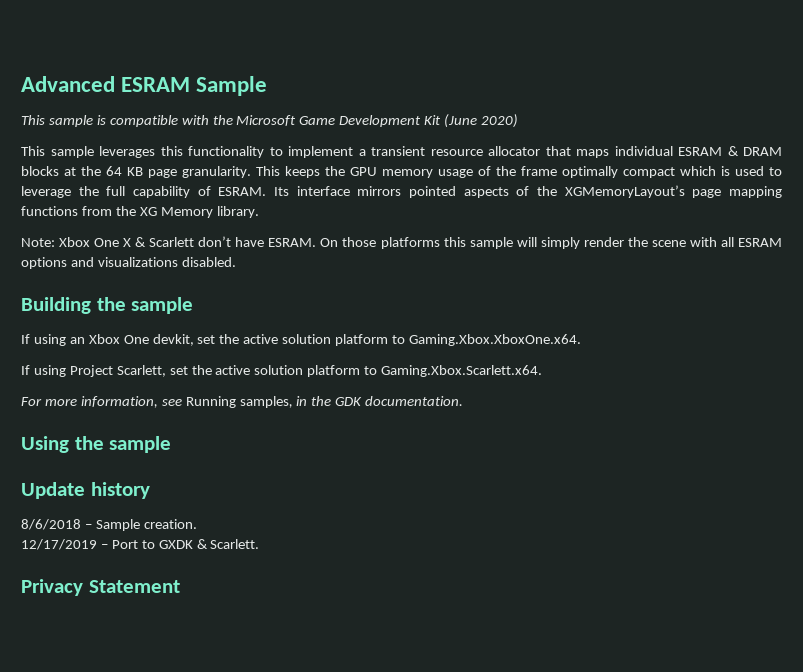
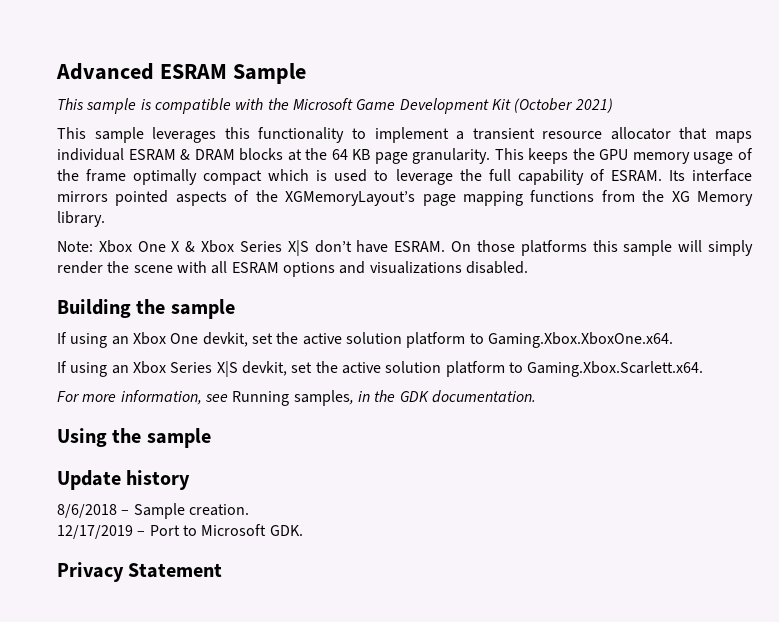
- This sample is compatible with the Microsoft Game Development Kit (June 2020)
+ This sample is compatible with the Microsoft Game Development Kit (October 2021)
- Note: Xbox One X & Scarlett don’t have ESRAM.
+ Note: Xbox One X & Xbox Series X|S don’t have ESRAM.
- If using Project Scarlett, set the active solution platform to Gaming.Xbox.Scarlett.x64.
+ If using an Xbox Series X|S devkit, set the active solution platform to Gaming.Xbox.Scarlett.x64.
- 12/17/2019 – Port to GXDK & Scarlett.
+ 12/17/2019 – Port to Microsoft GDK.

